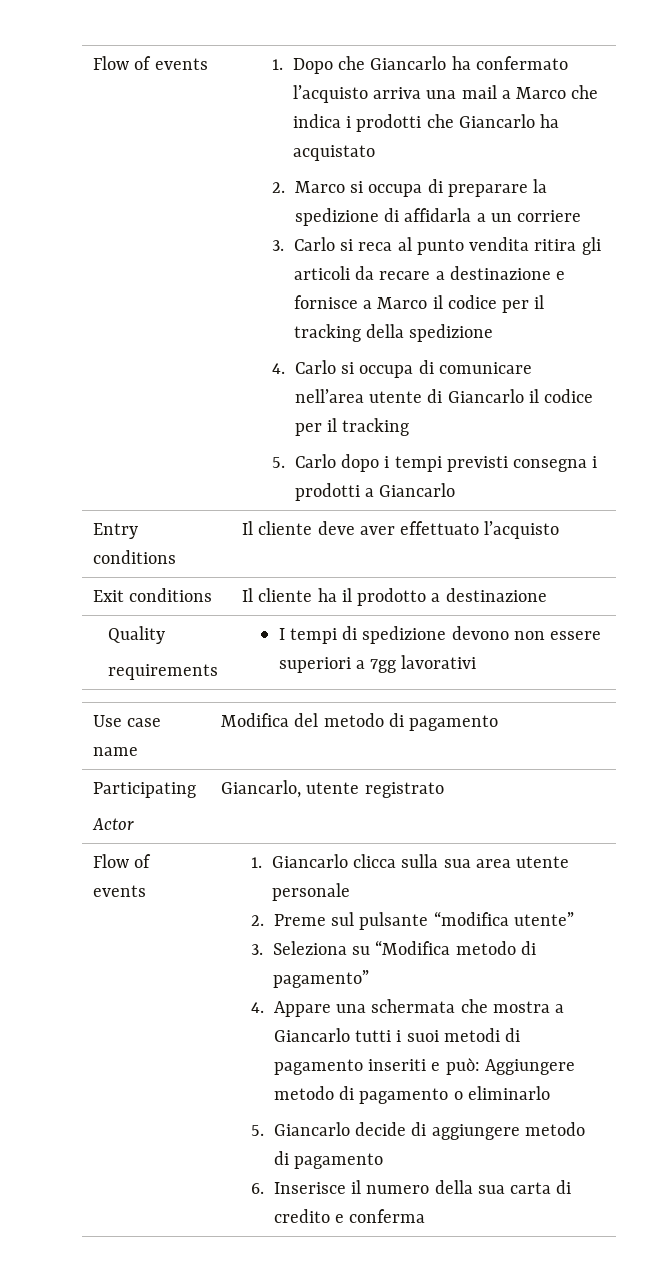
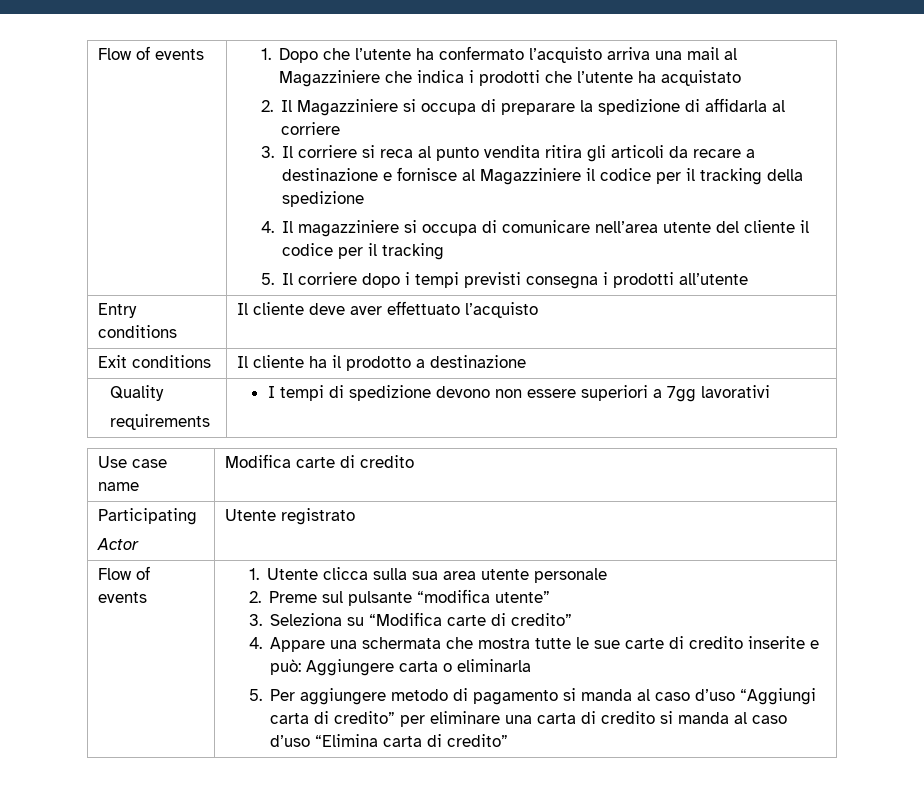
- 1. Dopo che Giancarlo ha confermato l’acquisto arriva una mail a Marco che indica i prodotti che Giancarlo ha acquistato
+ 1. Dopo che l’utente ha confermato l’acquisto arriva una mail al Magazziniere che indica i prodotti che l’utente ha acquistato
- 2. Marco si occupa di preparare la spedizione di affidarla a un corriere
+ 2. Il Magazziniere si occupa di preparare la spedizione di affidarla al corriere
- 3. Carlo si reca al punto vendita ritira gli articoli da recare a destinazione e fornisce a Marco il codice per il tracking della spedizione
+ 3. Il corriere si reca al punto vendita ritira gli articoli da recare a destinazione e fornisce al Magazziniere il codice per il tracking della spedizione
- 4. Carlo si occupa di comunicare nell’area utente di Giancarlo il codice per il tracking
+ 4. Il magazziniere si occupa di comunicare nell’area utente del cliente il codice per il tracking
- 5. Carlo dopo i tempi previsti consegna i prodotti a Giancarlo
+ 5. Il corriere dopo i tempi previsti consegna i prodotti all’utente
- Use case name | Modifica del metodo di pagamento
+ Use case name | Modifica carte di credito
  Participating
- Actor | Giancarlo, utente registrato
+ Actor | Utente registrato
- 1. Giancarlo clicca sulla sua area utente personale
+ 1. Utente clicca sulla sua area utente personale
- 3. Seleziona su “Modifica metodo di pagamento”
+ 3. Seleziona su “Modifica carte di credito”
- 4. Appare una schermata che mostra a Giancarlo tutti i suoi metodi di pagamento inseriti e può: Aggiungere metodo di pagamento o eliminarlo
- 5. Giancarlo decide di aggiungere metodo di pagamento
- 6. Inserisce il numero della sua carta di credito e conferma
+ 4. Appare una schermata che mostra tutte le sue carte di credito inserite e può: Aggiungere carta o eliminarla
+ 5. Per aggiungere metodo di pagamento si manda al caso d’uso “Aggiungi carta di credito” per eliminare una carta di credito si manda al caso d’uso “Elimina carta di credito”

